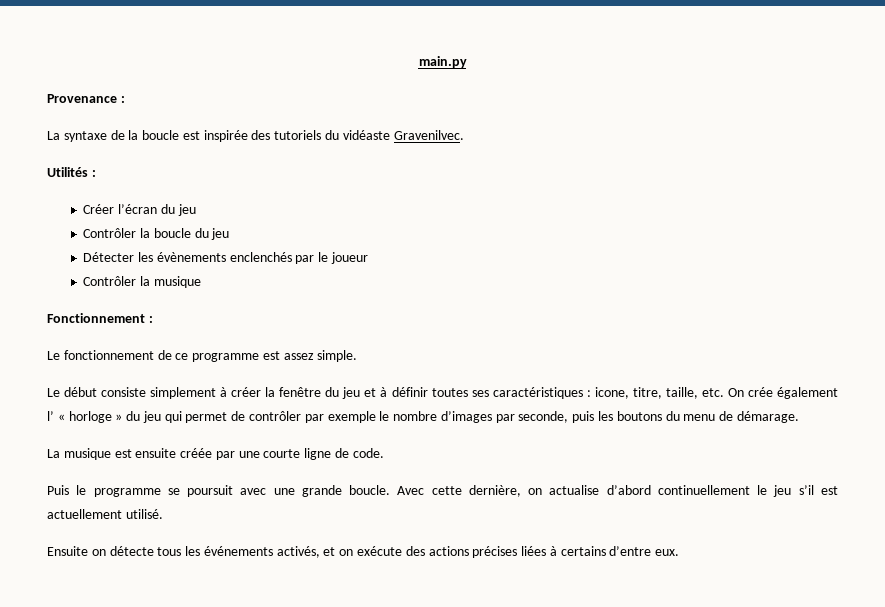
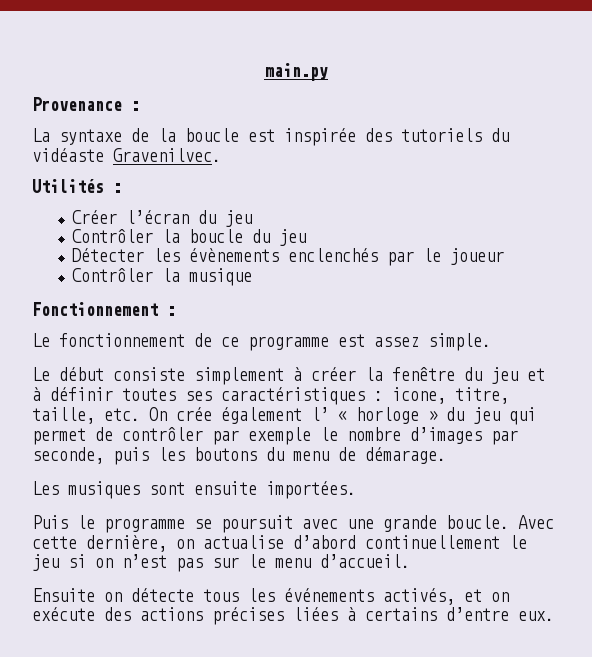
- La musique est ensuite créée par une courte ligne de code.
+ Les musiques sont ensuite importées.
- Avec cette dernière, on actualise d’abord continuellement le jeu s’il est actuellement utilisé.
+ Avec cette dernière, on actualise d’abord continuellement le jeu si on n’est pas sur le menu d’accueil.

